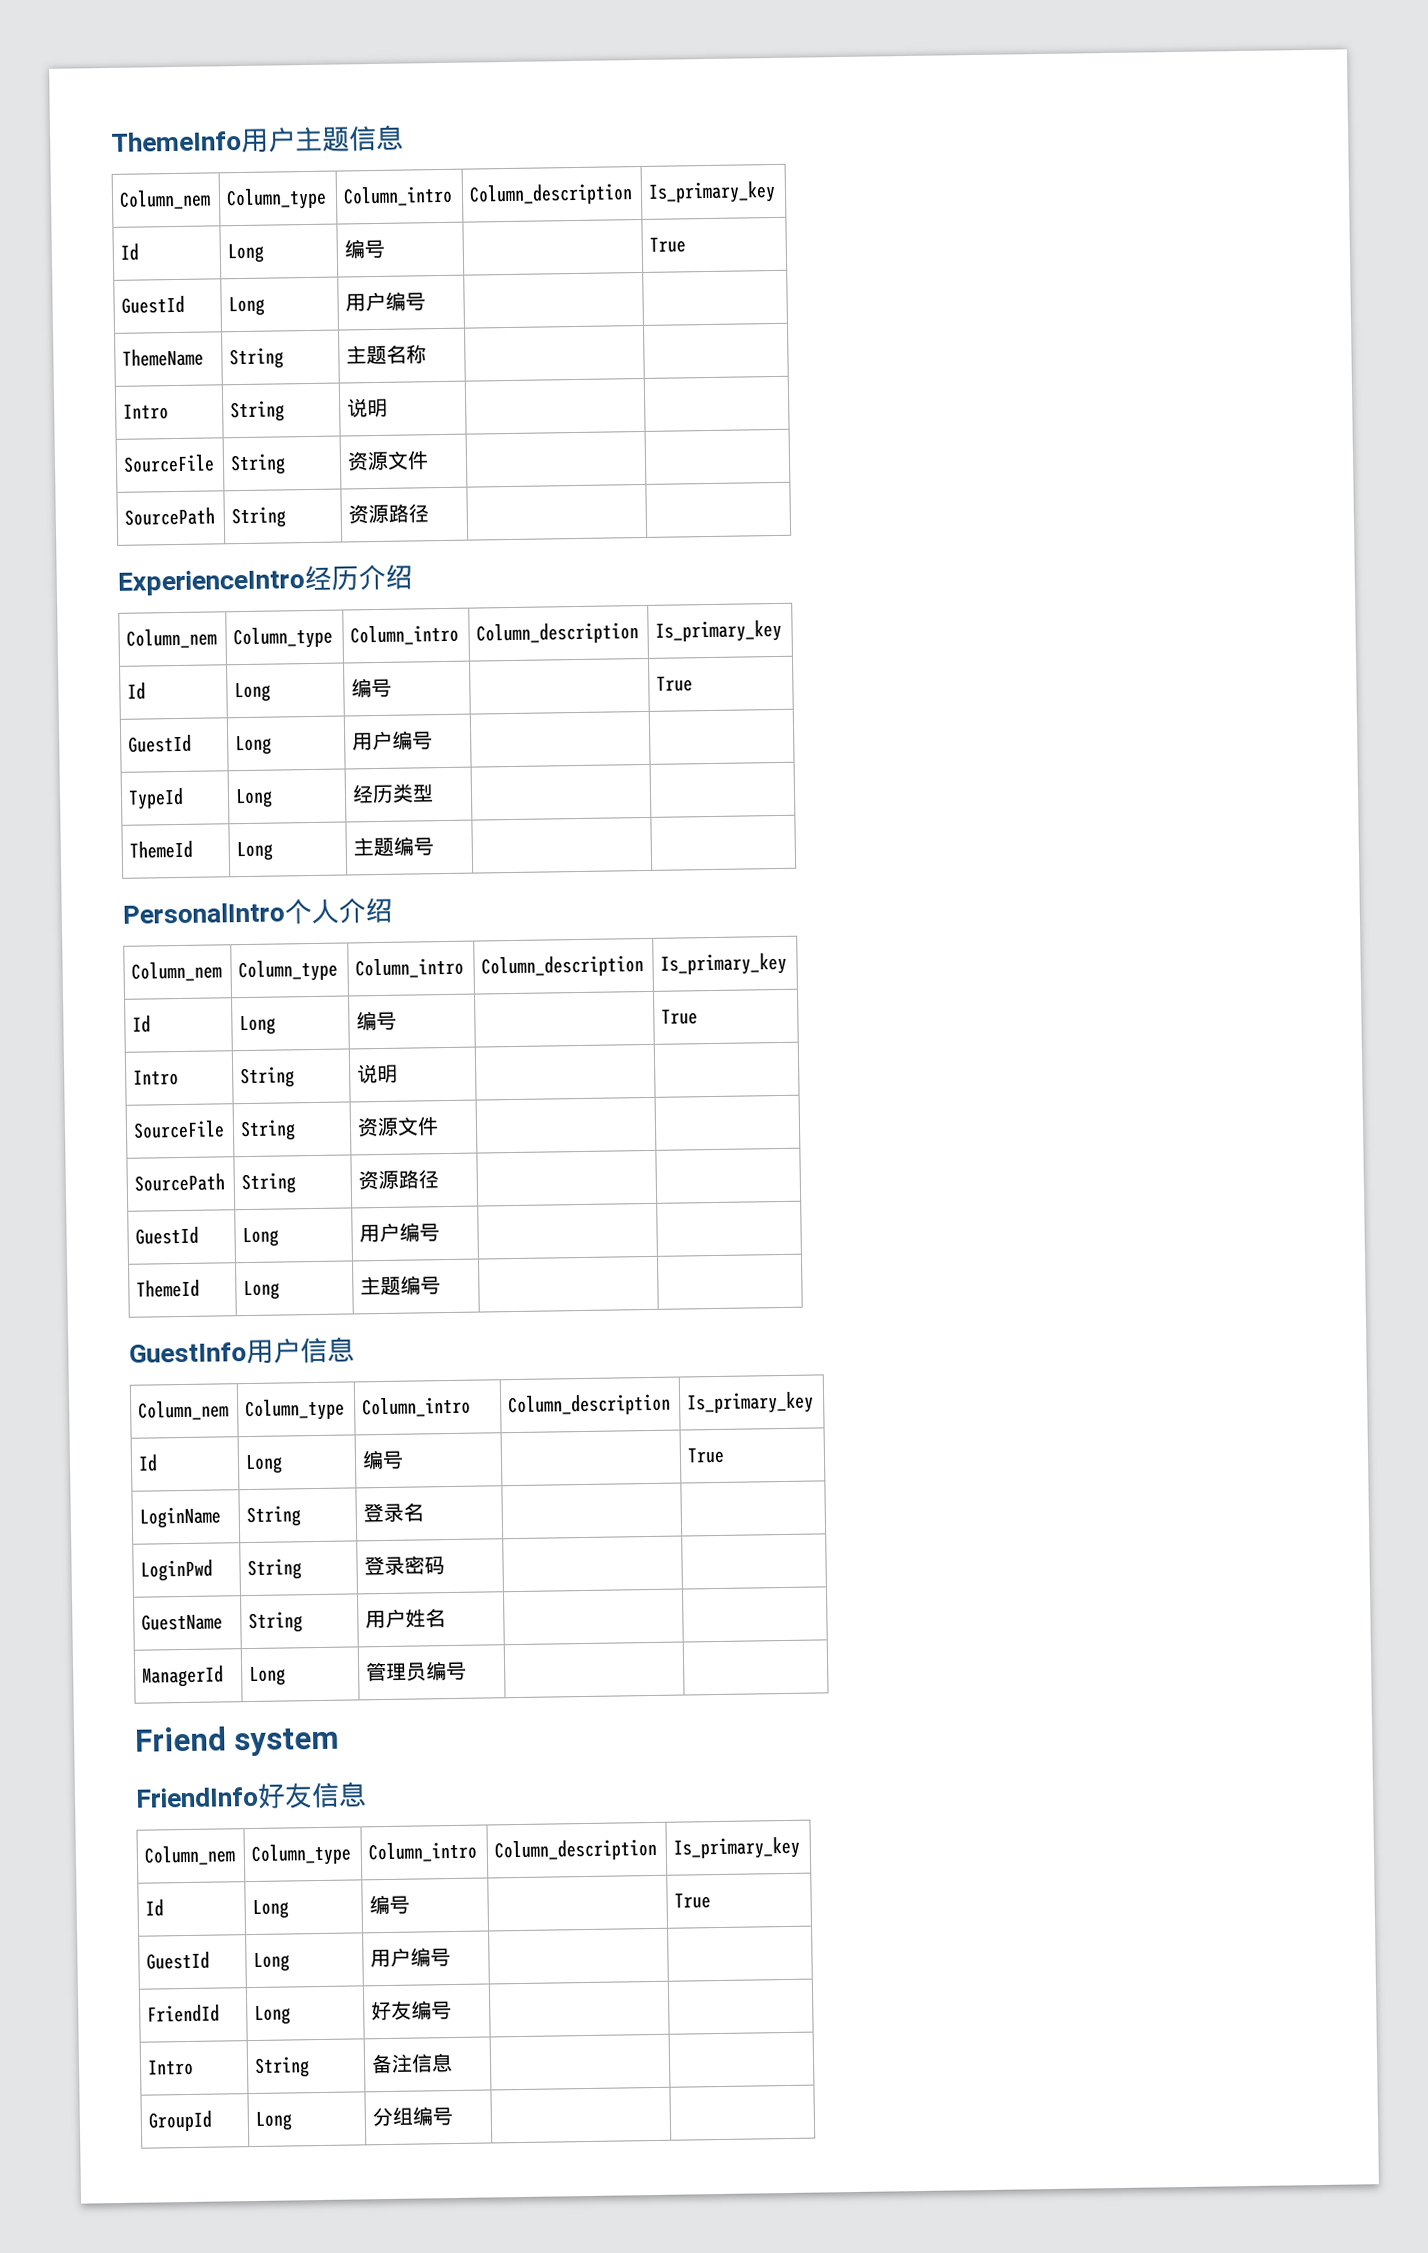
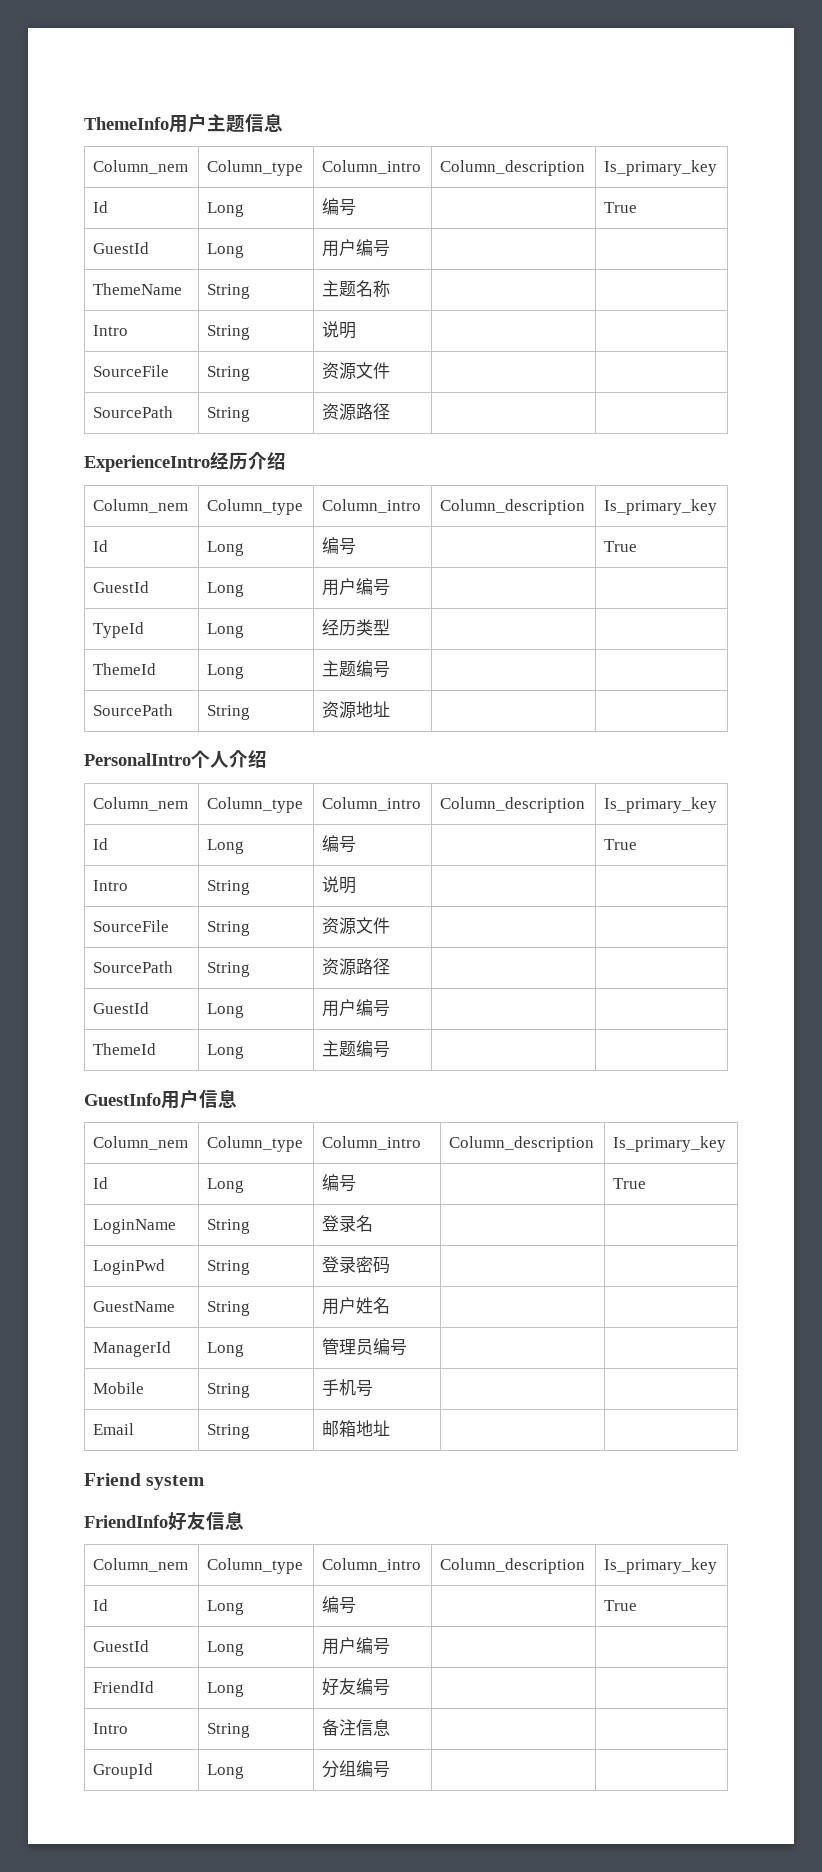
+ SourcePath | String | 资源地址 | |
+ Mobile | String | 手机号 | |
+ Email | String | 邮箱地址 | |

